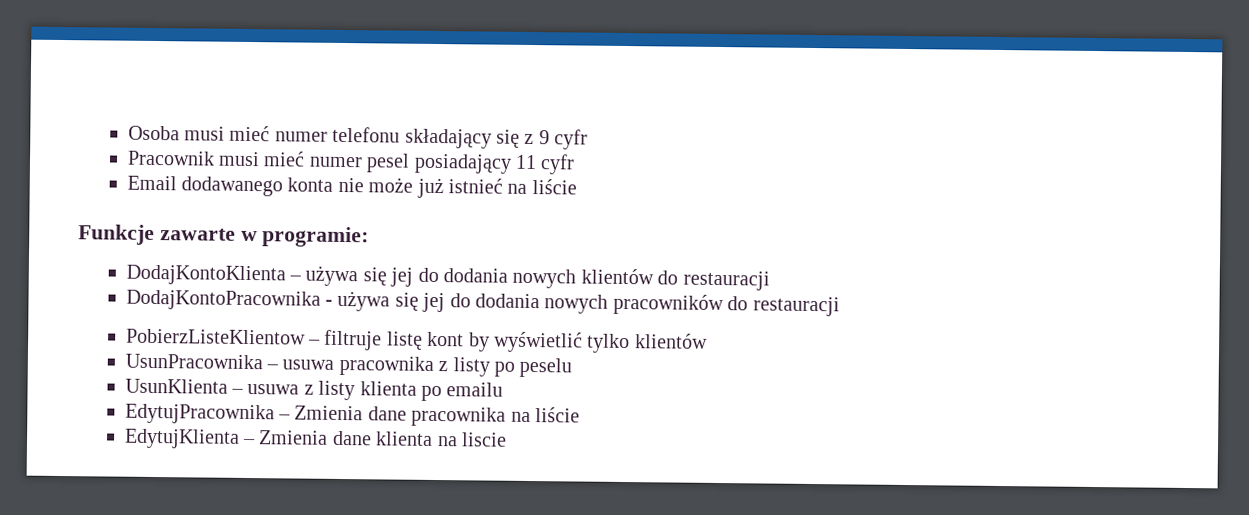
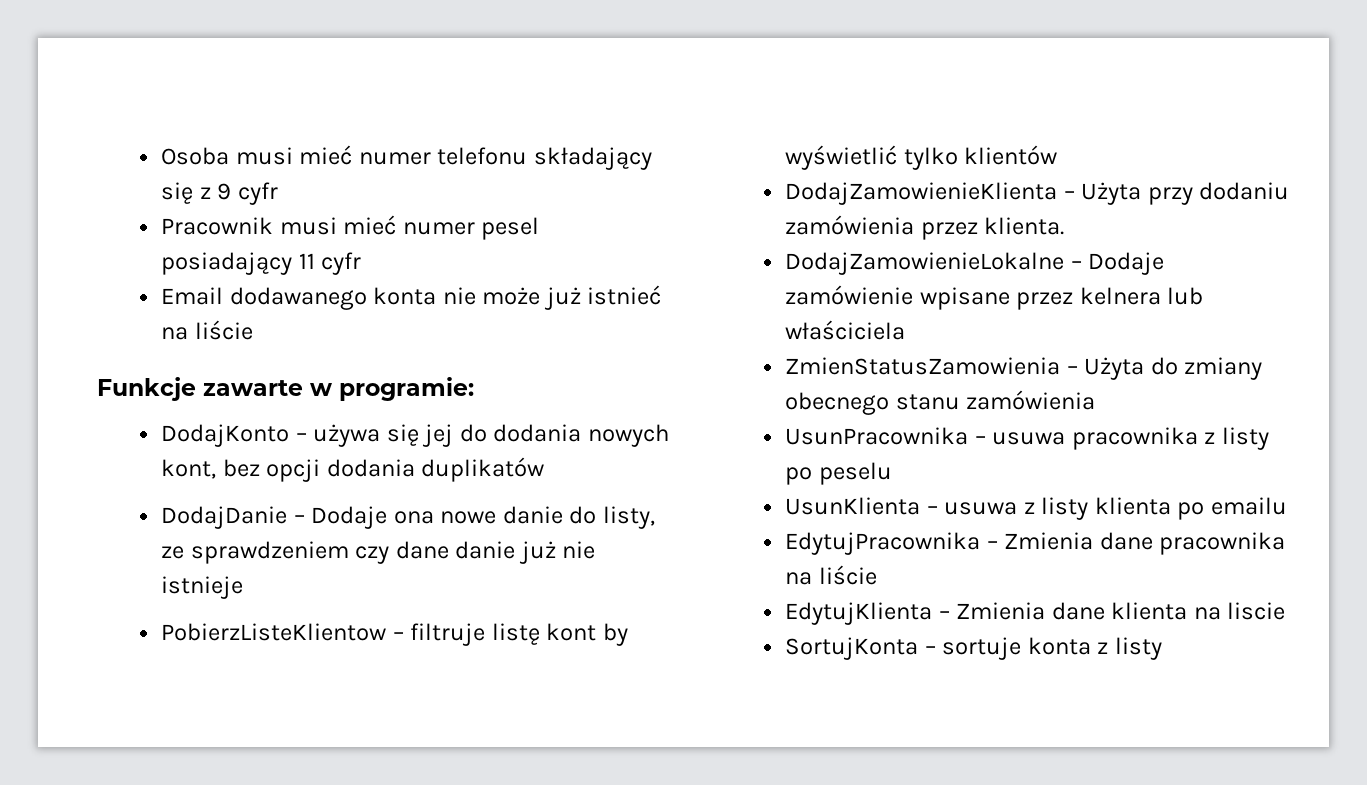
- DodajKontoKlienta – używa się jej do dodania nowych klientów do restauracji
- DodajKontoPracownika - używa się jej do dodania nowych pracowników do restauracji
+ DodajKonto – używa się jej do dodania nowych kont, bez opcji dodania duplikatów
+ DodajDanie – Dodaje ona nowe danie do listy, ze sprawdzeniem czy dane danie już nie istnieje
+ DodajZamowienieKlienta – Użyta przy dodaniu zamówienia przez klienta.
+ DodajZamowienieLokalne – Dodaje zamówienie wpisane przez kelnera lub właściciela
+ ZmienStatusZamowienia – Użyta do zmiany obecnego stanu zamówienia
+ SortujKonta – sortuje konta z listy

